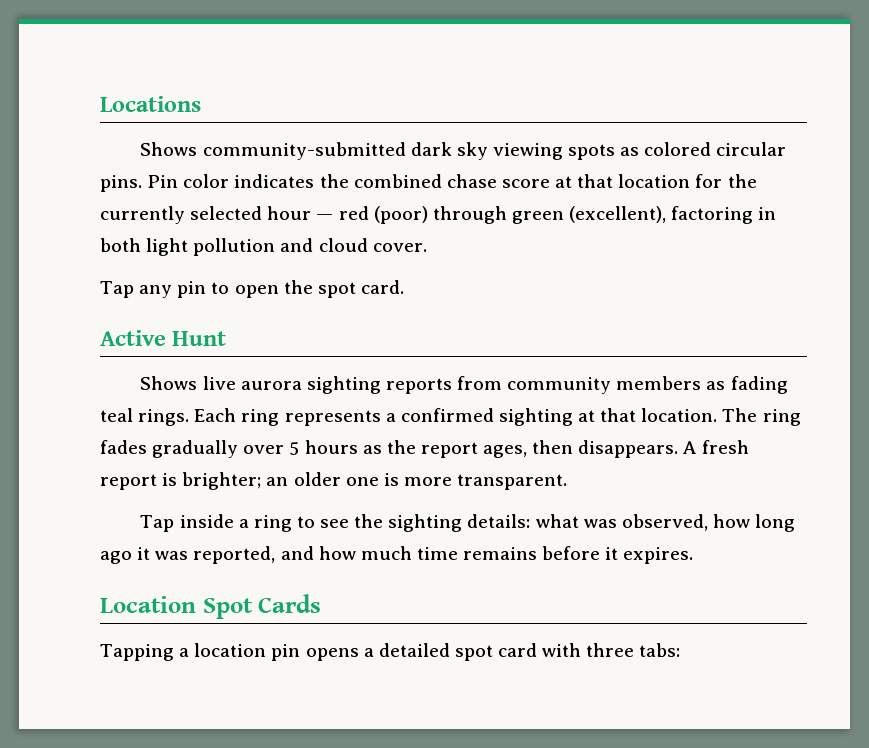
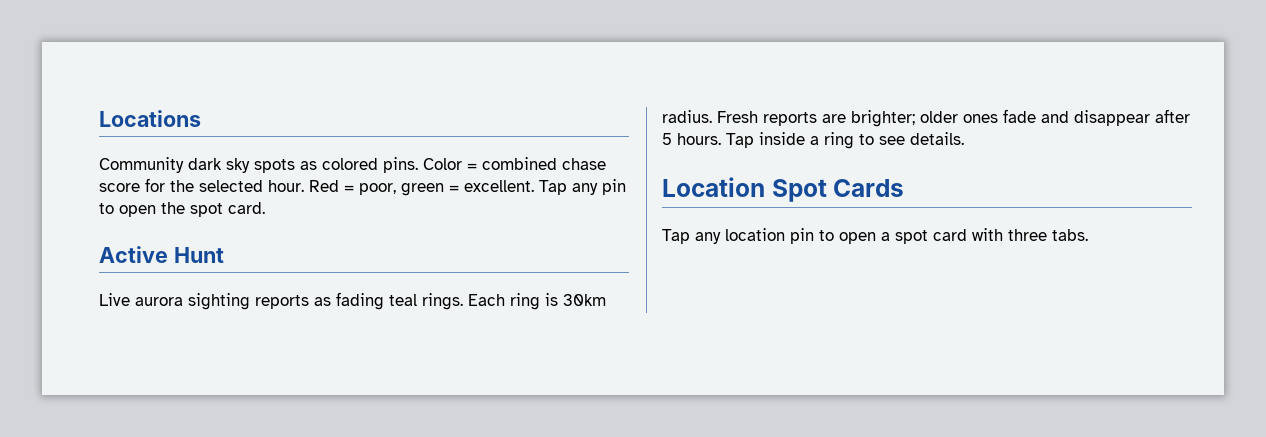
- Shows community-submitted dark sky viewing spots as colored circular pins. Pin color indicates the combined chase score at that location for the currently selected hour — red (poor) through green (excellent), factoring in both light pollution and cloud cover.
- Tap any pin to open the spot card.
+ Community dark sky spots as colored pins. Color = combined chase score for the selected hour. Red = poor, green = excellent. Tap any pin to open the spot card.
- Shows live aurora sighting reports from community members as fading teal rings.
+ Live aurora sighting reports as fading teal rings.
- Each ring represents a confirmed sighting at that location. The ring fades gradually over 5 hours as the report ages, then disappears. A fresh report is brighter; an older one is more transparent.
- Tap inside a ring to see the sighting details: what was observed, how long ago it was reported, and how much time remains before it expires.
+ Each ring is 30km radius. Fresh reports are brighter; older ones fade and disappear after 5 hours. Tap inside a ring to see details.
  Location Spot Cards
- Tapping a location pin opens a detailed spot card with three tabs:
+ Tap any location pin to open a spot card with three tabs.

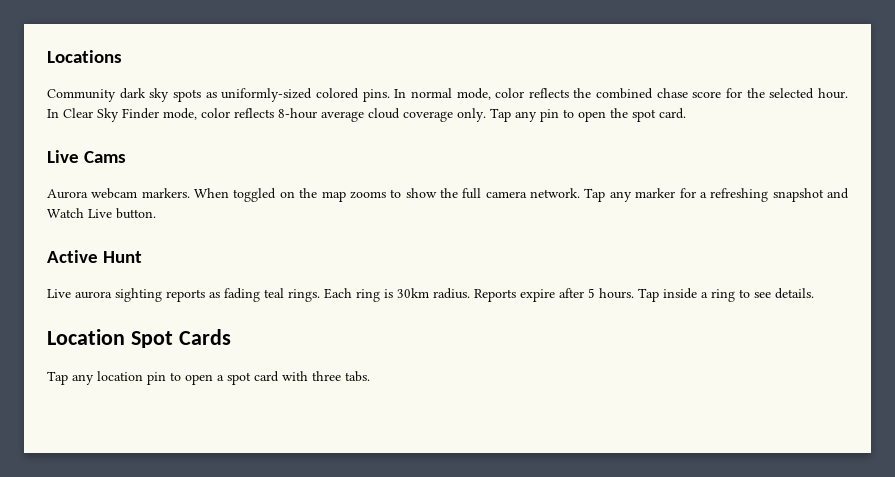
- Community dark sky spots as colored pins.
+ Community dark sky spots as uniformly-sized colored pins.
- Color = combined chase score for the selected hour.
+ In normal mode, color reflects the combined chase score for the selected hour.
- Red = poor, green = excellent.
+ In Clear Sky Finder mode, color reflects 8-hour average cloud coverage only.
+ Live Cams
+ Aurora webcam markers. When toggled on the map zooms to show the full camera network. Tap any marker for a refreshing snapshot and Watch Live button.
- Fresh reports are brighter; older ones fade and disappear after 5 hours.
+ Reports expire after 5 hours.

